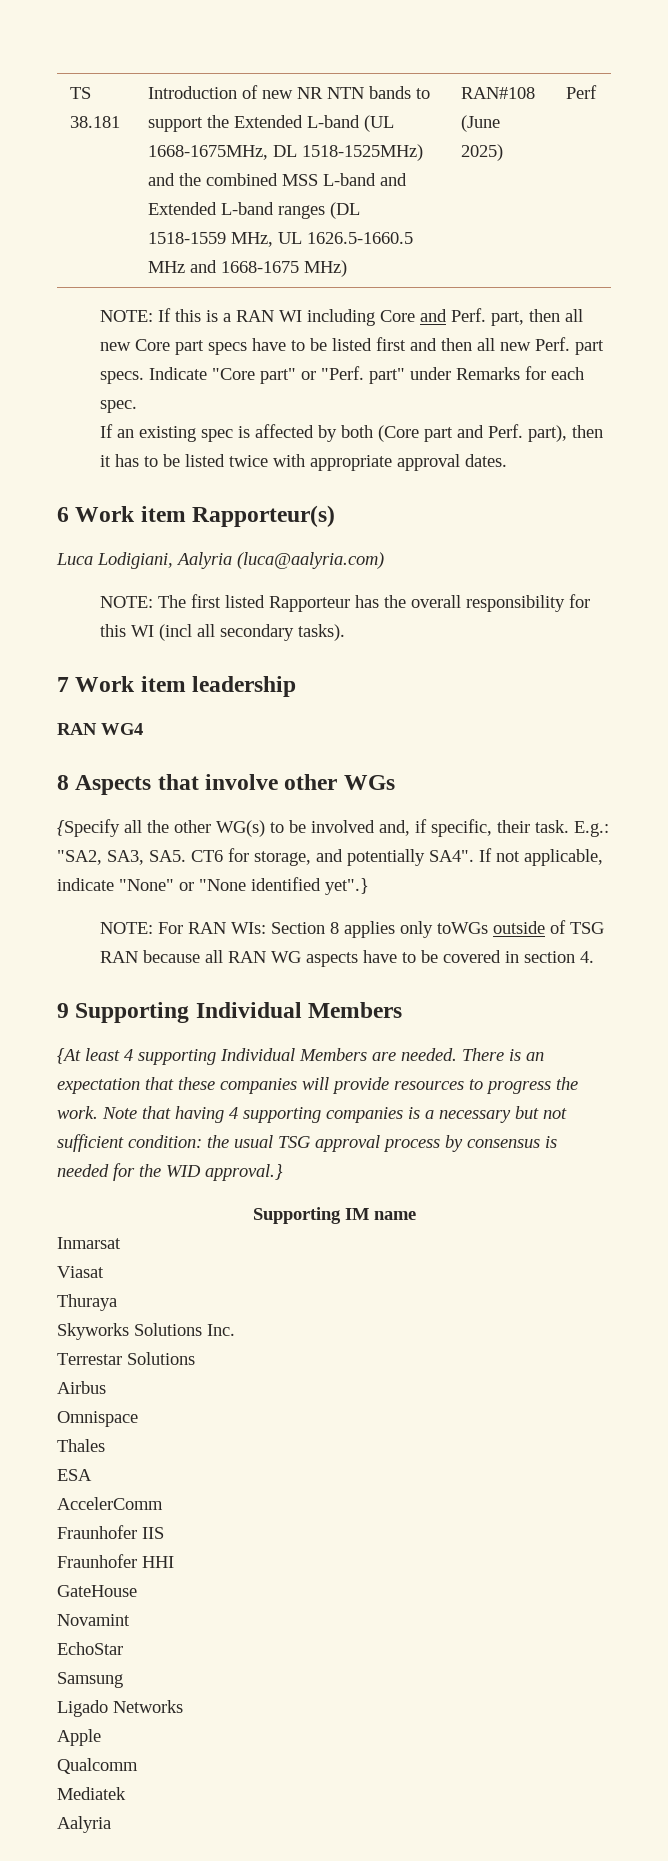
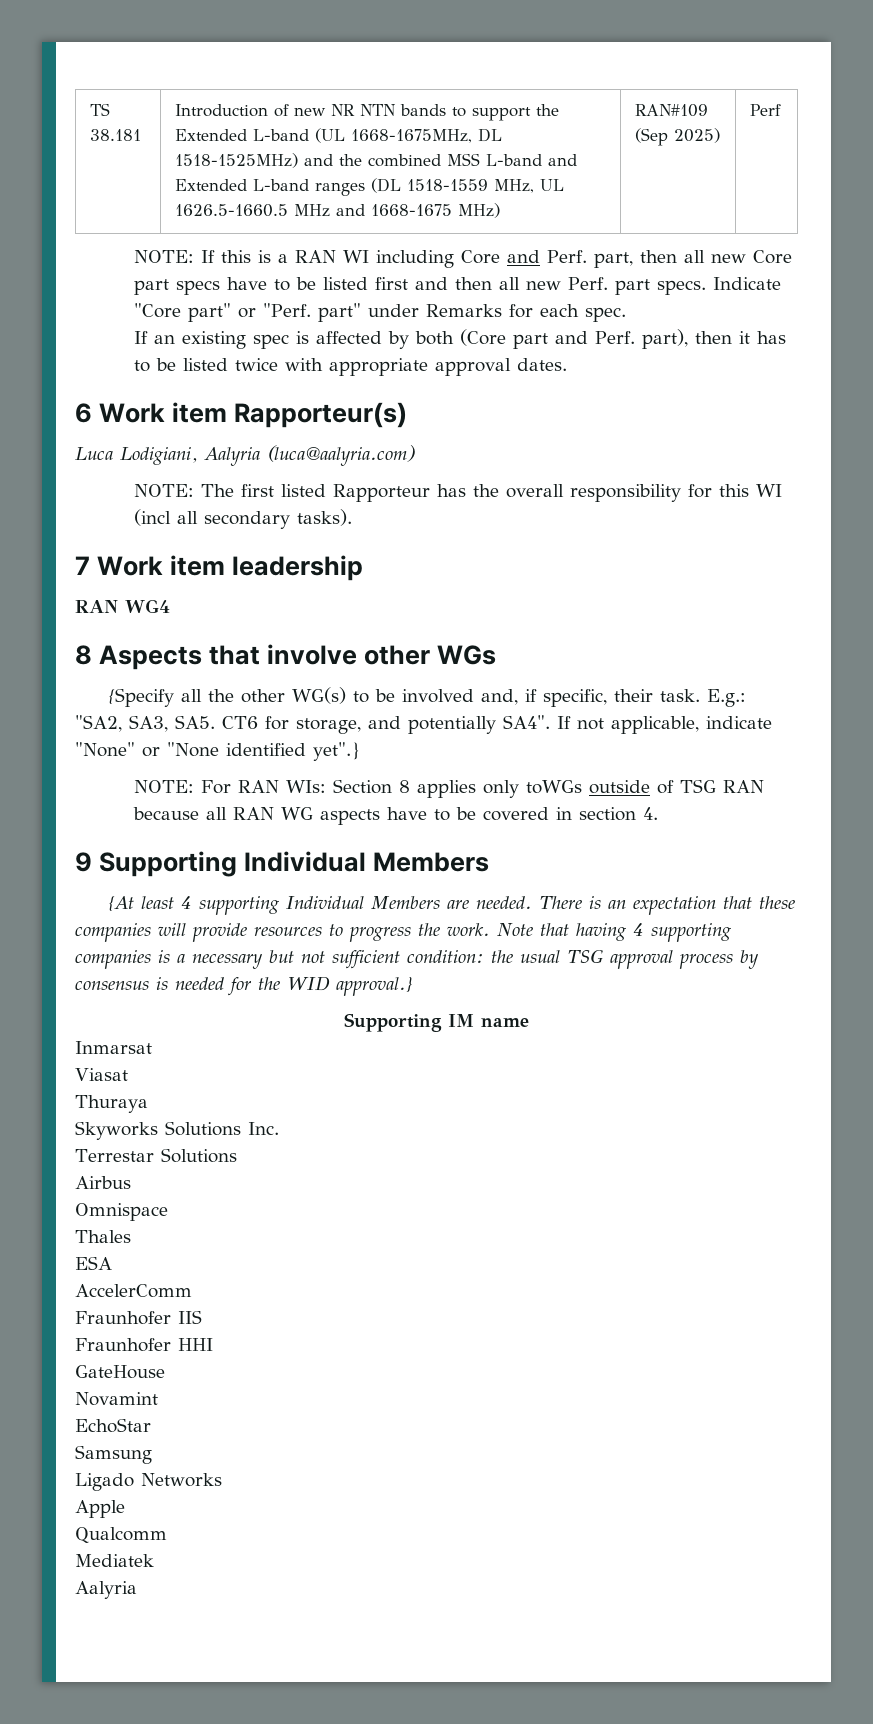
- TS 38.181 | Introduction of new NR NTN bands to support the Extended L-band (UL 1668-1675MHz, DL 1518-1525MHz) and the combined MSS L-band and Extended L-band ranges (DL 1518-1559 MHz, UL 1626.5-1660.5 MHz and 1668-1675 MHz) | RAN#108 (June 2025) | Perf
+ TS 38.181 | Introduction of new NR NTN bands to support the Extended L-band (UL 1668-1675MHz, DL 1518-1525MHz) and the combined MSS L-band and Extended L-band ranges (DL 1518-1559 MHz, UL 1626.5-1660.5 MHz and 1668-1675 MHz) | RAN#109 (Sep 2025) | Perf

